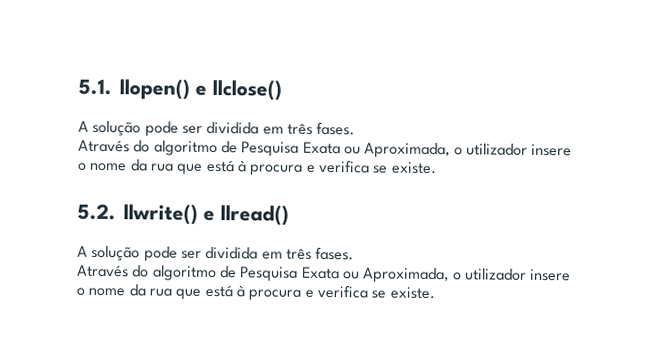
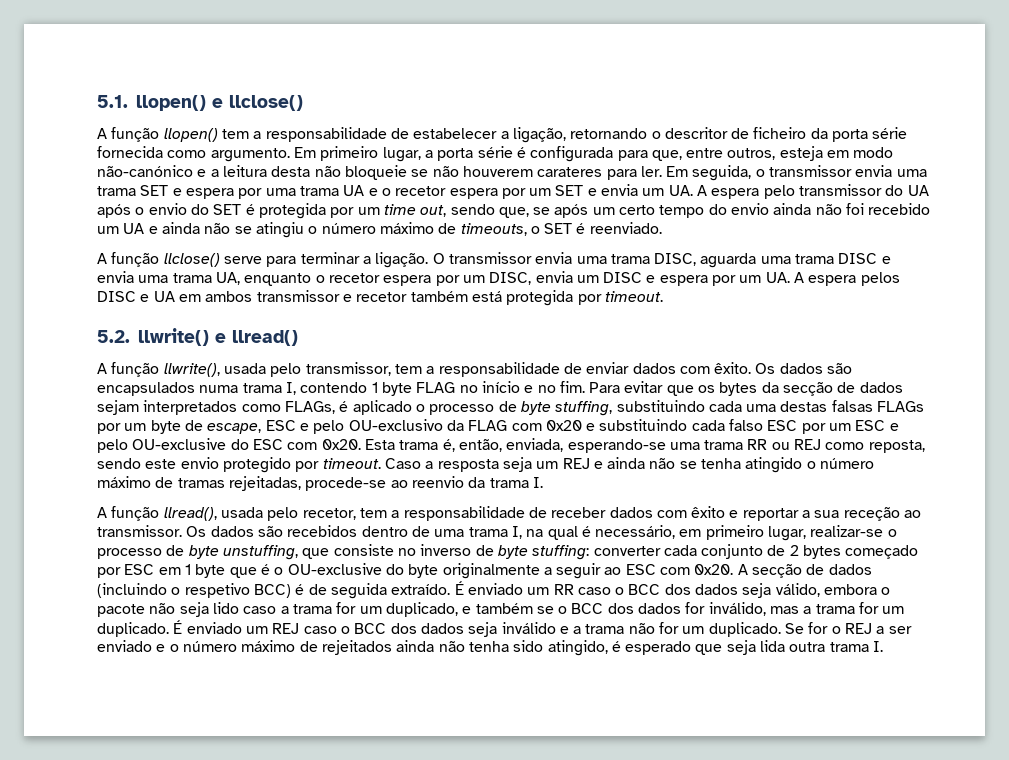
  5.1. llopen() e llclose()
- A solução pode ser dividida em três fases.
- Através do algoritmo de Pesquisa Exata ou Aproximada, o utilizador insere o nome da rua que está à procura e verifica se existe.
+ A função llopen() tem a responsabilidade de estabelecer a ligação, retornando o descritor de ficheiro da porta série fornecida como argumento. Em primeiro lugar, a porta série é configurada para que, entre outros, esteja em modo não-canónico e a leitura desta não bloqueie se não houverem carateres para ler. Em seguida, o transmissor envia uma trama SET e espera por uma trama UA e o recetor espera por um SET e envia um UA. A espera pelo transmissor do UA após o envio do SET é protegida por um time out, sendo que, se após um certo tempo do envio ainda não foi recebido um UA e ainda não se atingiu o número máximo de timeouts, o SET é reenviado.
+ A função llclose() serve para terminar a ligação. O transmissor envia uma trama DISC, aguarda uma trama DISC e envia uma trama UA, enquanto o recetor espera por um DISC, envia um DISC e espera por um UA. A espera pelos DISC e UA em ambos transmissor e recetor também está protegida por timeout.
  5.2. llwrite() e llread()
- A solução pode ser dividida em três fases.
- Através do algoritmo de Pesquisa Exata ou Aproximada, o utilizador insere o nome da rua que está à procura e verifica se existe.
+ A função llwrite(), usada pelo transmissor, tem a responsabilidade de enviar dados com êxito. Os dados são encapsulados numa trama I, contendo 1 byte FLAG no início e no fim. Para evitar que os bytes da secção de dados sejam interpretados como FLAGs, é aplicado o processo de byte stuffing, substituindo cada uma destas falsas FLAGs por um byte de escape, ESC e pelo OU-exclusivo da FLAG com 0x20 e substituindo cada falso ESC por um ESC e pelo OU-exclusive do ESC com 0x20. Esta trama é, então, enviada, esperando-se uma trama RR ou REJ como reposta, sendo este envio protegido por timeout. Caso a resposta seja um REJ e ainda não se tenha atingido o número máximo de tramas rejeitadas, procede-se ao reenvio da trama I.
+ A função llread(), usada pelo recetor, tem a responsabilidade de receber dados com êxito e reportar a sua receção ao transmissor. Os dados são recebidos dentro de uma trama I, na qual é necessário, em primeiro lugar, realizar-se o processo de byte unstuffing, que consiste no inverso de byte stuffing: converter cada conjunto de 2 bytes começado por ESC em 1 byte que é o OU-exclusive do byte originalmente a seguir ao ESC com 0x20. A secção de dados (incluindo o respetivo BCC) é de seguida extraído. É enviado um RR caso o BCC dos dados seja válido, embora o pacote não seja lido caso a trama for um duplicado, e também se o BCC dos dados for inválido, mas a trama for um duplicado. É enviado um REJ caso o BCC dos dados seja inválido e a trama não for um duplicado. Se for o REJ a ser enviado e o número máximo de rejeitados ainda não tenha sido atingido, é esperado que seja lida outra trama I.

